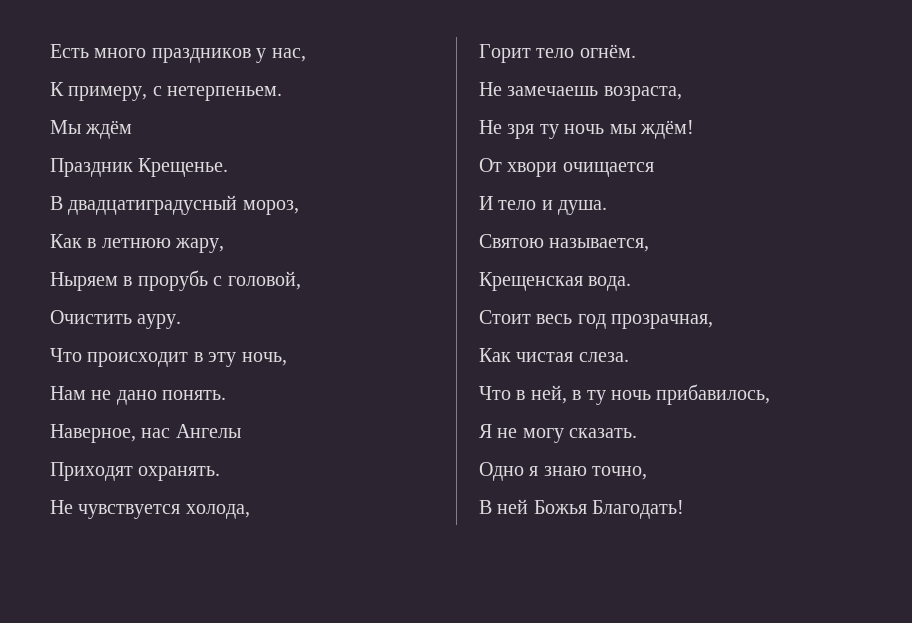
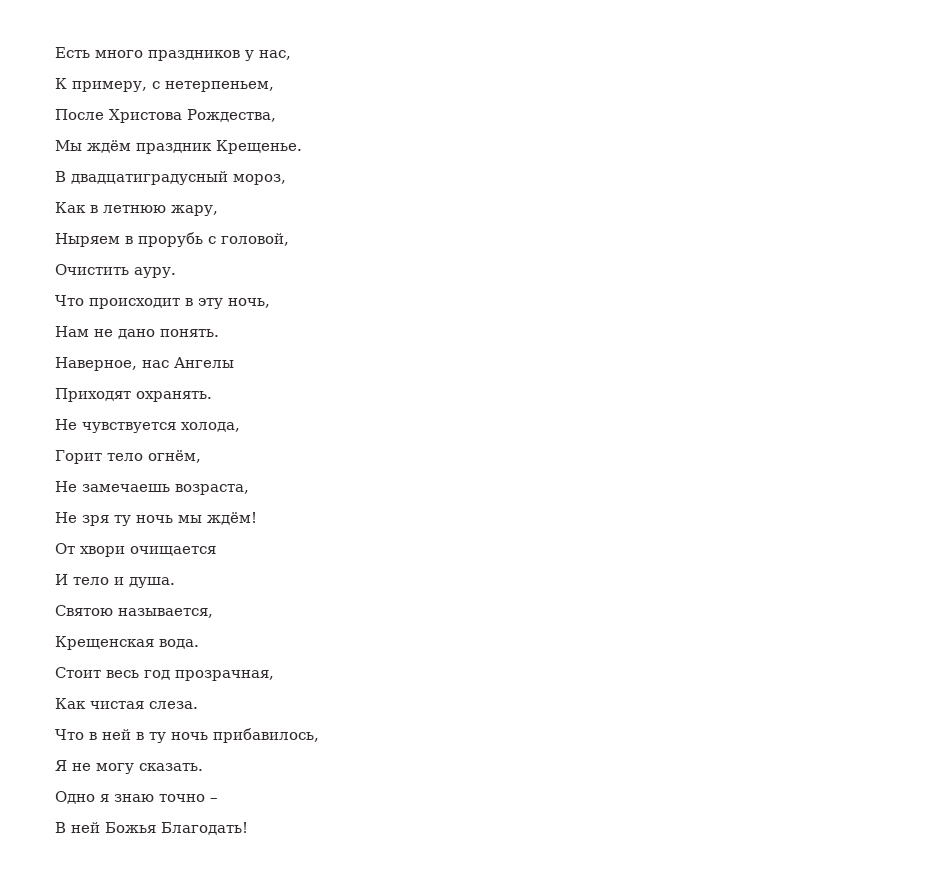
- К примеру, с нетерпеньем.
+ К примеру, с нетерпеньем,
+ После Христова Рождества,
- Мы ждём
- Праздник Крещенье.
+ Мы ждём праздник Крещенье.
- Горит тело огнём.
+ Горит тело огнём,
- Что в ней, в ту ночь прибавилось,
+ Что в ней в ту ночь прибавилось,
- Одно я знаю точно,
+ Одно я знаю точно –

